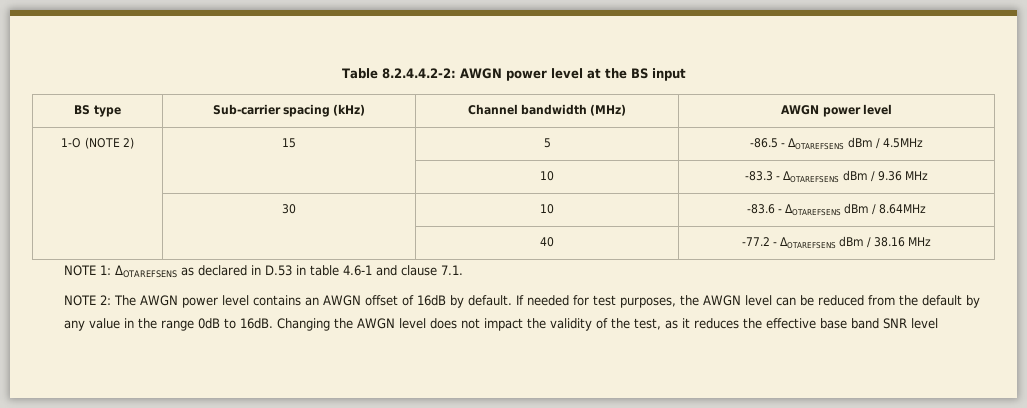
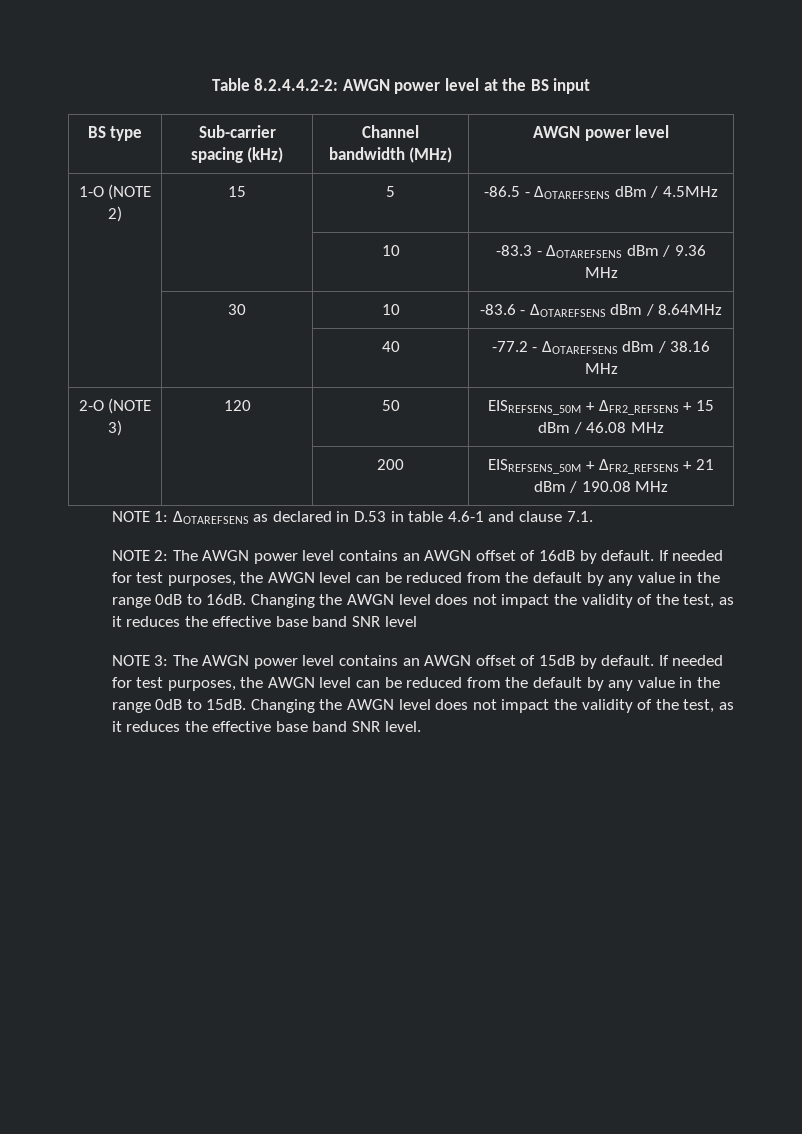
+ 2-O (NOTE 3) | 120 | 50 | EISREFSENS_50M + ΔFR2_REFSENS + 15 dBm / 46.08 MHz
+ | | 200 | EISREFSENS_50M + ΔFR2_REFSENS + 21 dBm / 190.08 MHz
+ NOTE 3: The AWGN power level contains an AWGN offset of 15dB by default. If needed for test purposes, the AWGN level can be reduced from the default by any value in the range 0dB to 15dB. Changing the AWGN level does not impact the validity of the test, as it reduces the effective base band SNR level.

